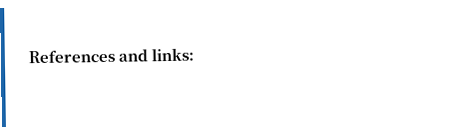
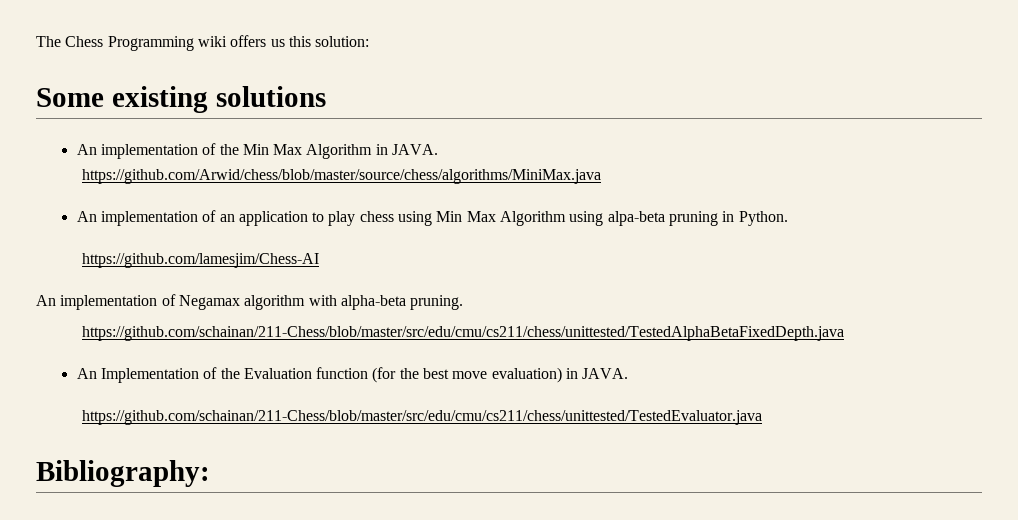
- References and links:
+ The Chess Programming wiki offers us this solution:
+ Some existing solutions
+ An implementation of the Min Max Algorithm in JAVA.
+ https://github.com/Arwid/chess/blob/master/source/chess/algorithms/MiniMax.java
+ An implementation of an application to play chess using Min Max Algorithm using alpa-beta pruning in Python.
+ https://github.com/lamesjim/Chess-AI
+ An implementation of Negamax algorithm with alpha-beta pruning.
+ https://github.com/schainan/211-Chess/blob/master/src/edu/cmu/cs211/chess/unittested/TestedAlphaBetaFixedDepth.java
+ An Implementation of the Evaluation function (for the best move evaluation) in JAVA.
+ https://github.com/schainan/211-Chess/blob/master/src/edu/cmu/cs211/chess/unittested/TestedEvaluator.java
+ Bibliography:

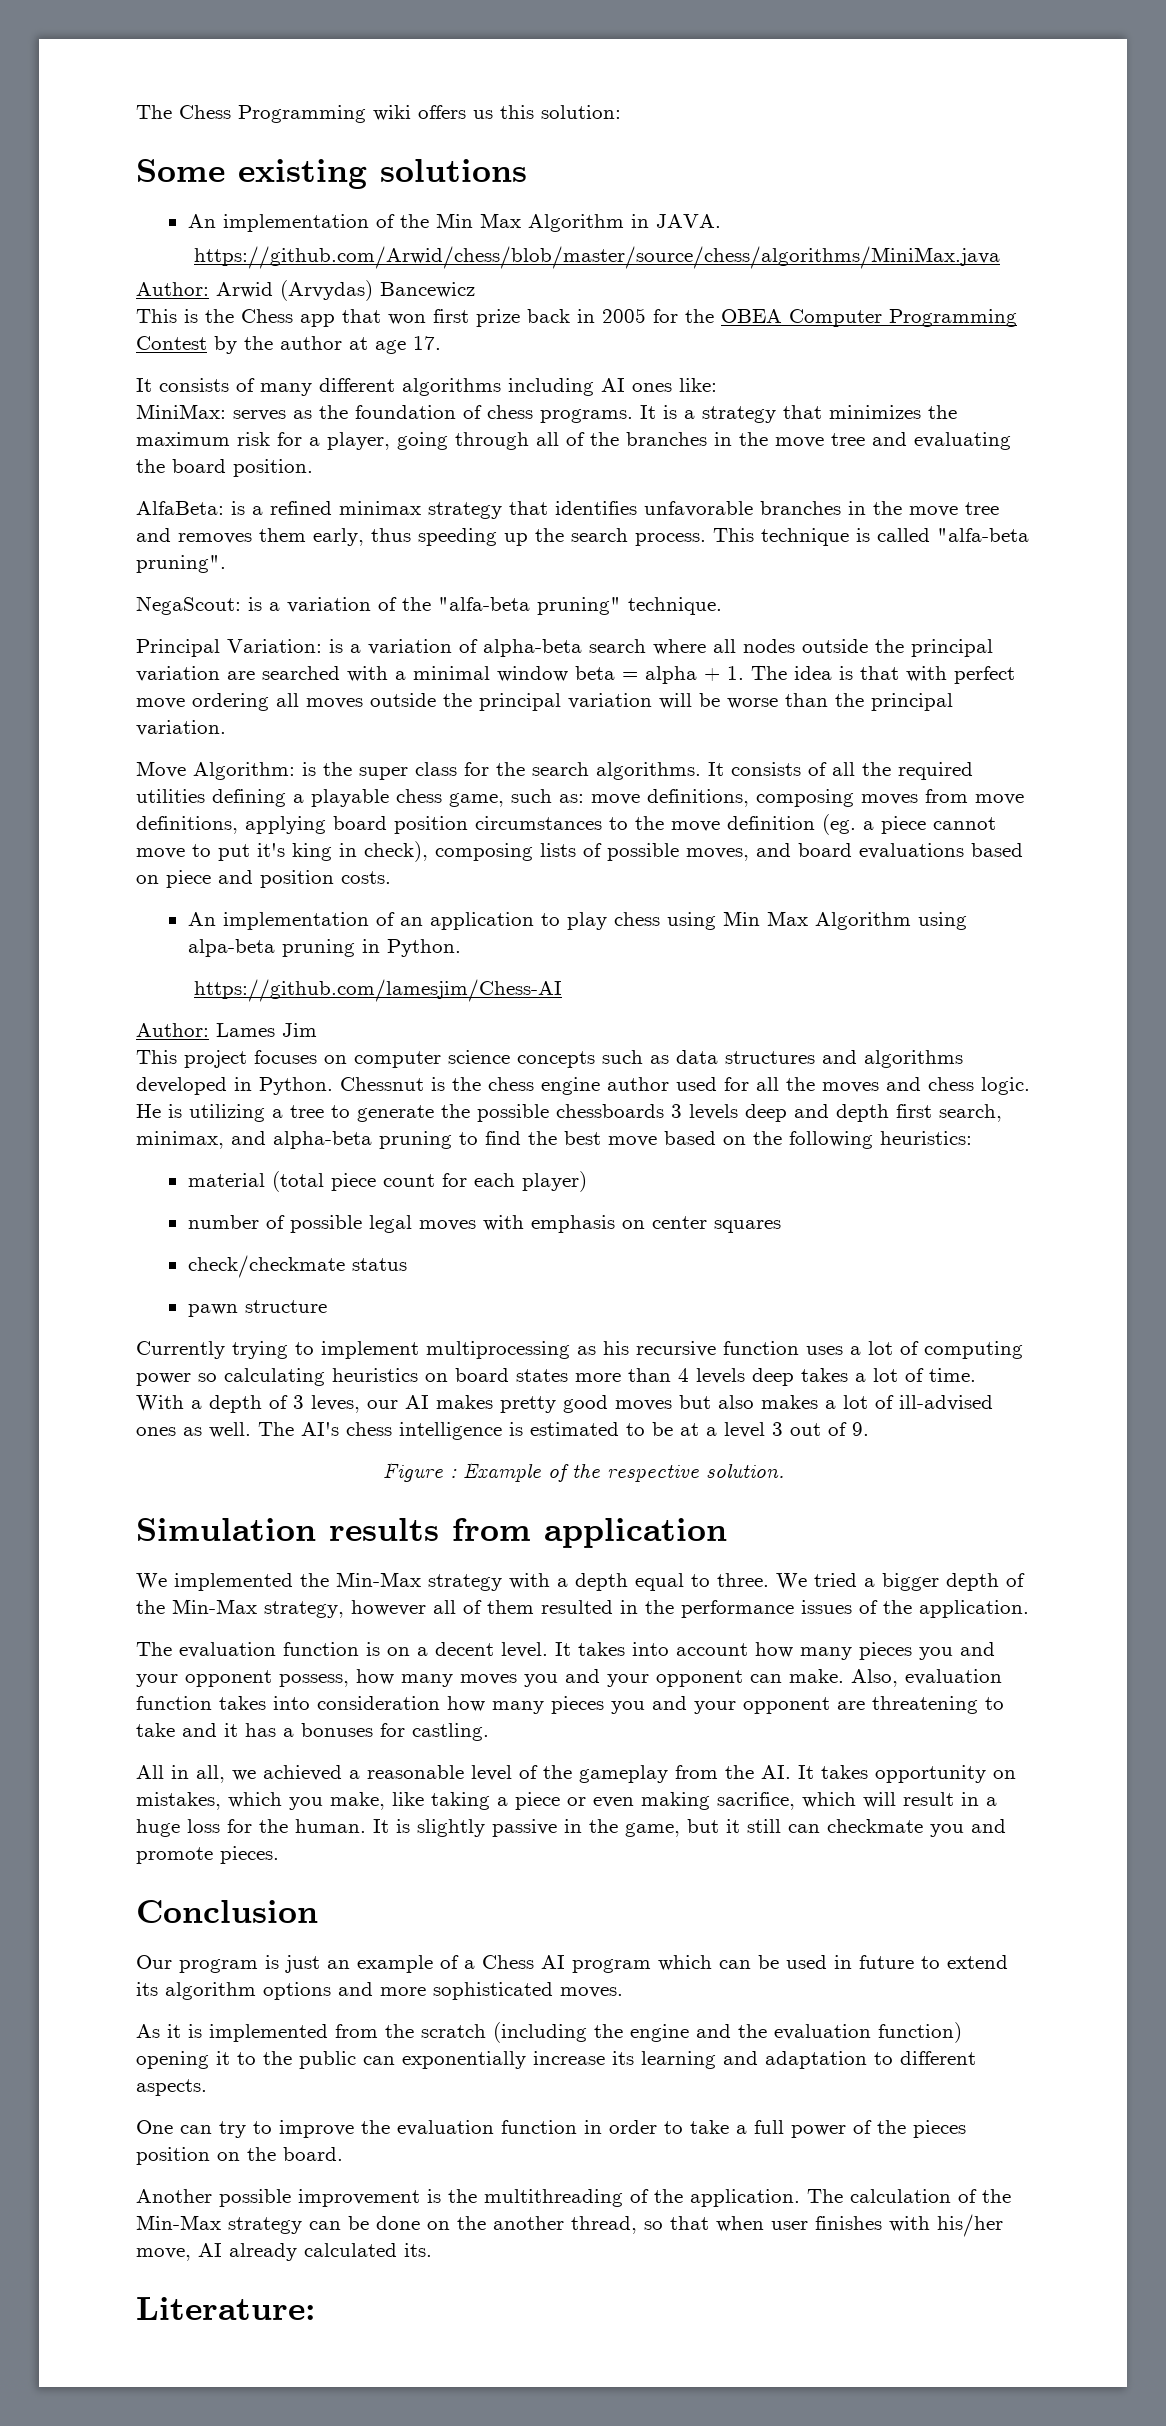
+ Author: Arwid (Arvydas) Bancewicz
+ This is the Chess app that won first prize back in 2005 for the OBEA Computer Programming Contest by the author at age 17.
+ It consists of many different algorithms including AI ones like:
+ MiniMax: serves as the foundation of chess programs. It is a strategy that minimizes the maximum risk for a player, going through all of the branches in the move tree and evaluating the board position.
+ AlfaBeta: is a refined minimax strategy that identifies unfavorable branches in the move tree and removes them early, thus speeding up the search process. This technique is called "alfa-beta pruning".
+ NegaScout: is a variation of the "alfa-beta pruning" technique.
+ Principal Variation: is a variation of alpha-beta search where all nodes outside the principal variation are searched with a minimal window beta = alpha + 1. The idea is that with perfect move ordering all moves outside the principal variation will be worse than the principal variation.
+ Move Algorithm: is the super class for the search algorithms. It consists of all the required utilities defining a playable chess game, such as: move definitions, composing moves from move definitions, applying board position circumstances to the move definition (eg. a piece cannot move to put it's king in check), composing lists of possible moves, and board evaluations based on piece and position costs.
- An implementation of Negamax algorithm with alpha-beta pruning.
- https://github.com/schainan/211-Chess/blob/master/src/edu/cmu/cs211/chess/unittested/TestedAlphaBetaFixedDepth.java
- An Implementation of the Evaluation function (for the best move evaluation) in JAVA.
- https://github.com/schainan/211-Chess/blob/master/src/edu/cmu/cs211/chess/unittested/TestedEvaluator.java
- Bibliography:
+ Author: Lames Jim
+ This project focuses on computer science concepts such as data structures and algorithms developed in Python. Chessnut is the chess engine author used for all the moves and chess logic. He is utilizing a tree to generate the possible chessboards 3 levels deep and depth first search, minimax, and alpha-beta pruning to find the best move based on the following heuristics:
+ material (total piece count for each player)
+ number of possible legal moves with emphasis on center squares
+ check/checkmate status
+ pawn structure
+ Currently trying to implement multiprocessing as his recursive function uses a lot of computing power so calculating heuristics on board states more than 4 levels deep takes a lot of time. With a depth of 3 leves, our AI makes pretty good moves but also makes a lot of ill-advised ones as well. The AI's chess intelligence is estimated to be at a level 3 out of 9.
+ Figure : Example of the respective solution.
+ Simulation results from application
+ We implemented the Min-Max strategy with a depth equal to three. We tried a bigger depth of the Min-Max strategy, however all of them resulted in the performance issues of the application.
+ The evaluation function is on a decent level. It takes into account how many pieces you and your opponent possess, how many moves you and your opponent can make. Also, evaluation function takes into consideration how many pieces you and your opponent are threatening to take and it has a bonuses for castling.
+ All in all, we achieved a reasonable level of the gameplay from the AI. It takes opportunity on mistakes, which you make, like taking a piece or even making sacrifice, which will result in a huge loss for the human. It is slightly passive in the game, but it still can checkmate you and promote pieces.
+ Conclusion
+ Our program is just an example of a Chess AI program which can be used in future to extend its algorithm options and more sophisticated moves.
+ As it is implemented from the scratch (including the engine and the evaluation function) opening it to the public can exponentially increase its learning and adaptation to different aspects.
+ One can try to improve the evaluation function in order to take a full power of the pieces position on the board.
+ Another possible improvement is the multithreading of the application. The calculation of the Min-Max strategy can be done on the another thread, so that when user finishes with his/her move, AI already calculated its.
+ Literature:

